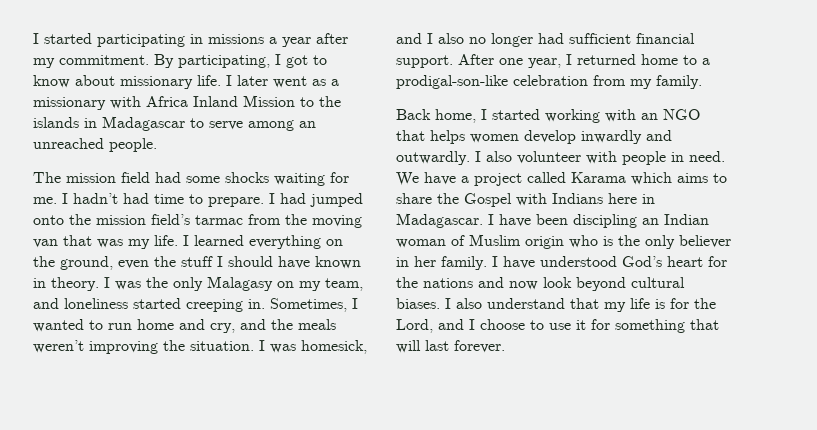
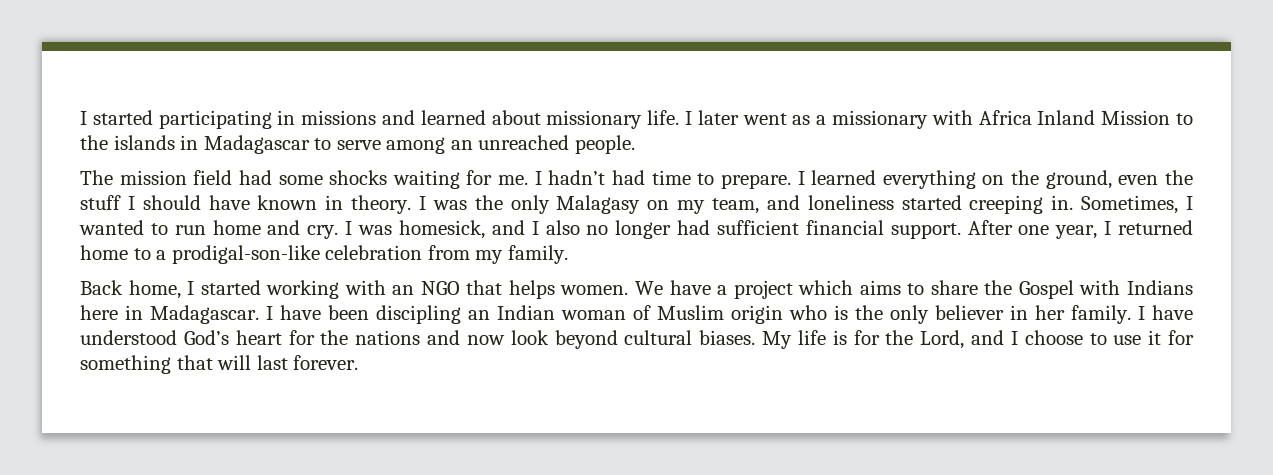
- I started participating in missions a year after my commitment. By participating, I got to know about missionary life.
+ I started participating in missions and learned about missionary life.
- I had jumped onto the mission field’s tarmac from the moving van that was my life. I learned everything on the ground, even the stuff I should have known in theory.
+ I learned everything on the ground, even the stuff I should have known in theory.
- Sometimes, I wanted to run home and cry, and the meals weren’t improving the situation.
+ Sometimes, I wanted to run home and cry.
- Back home, I started working with an NGO that helps women develop inwardly and outwardly. I also volunteer with people in need.
+ Back home, I started working with an NGO that helps women.
- We have a project called Karama which aims to share the Gospel with Indians here in Madagascar.
+ We have a project which aims to share the Gospel with Indians here in Madagascar.
- I also understand that my life is for the Lord, and I choose to use it for something that will last forever.
+ My life is for the Lord, and I choose to use it for something that will last forever.

